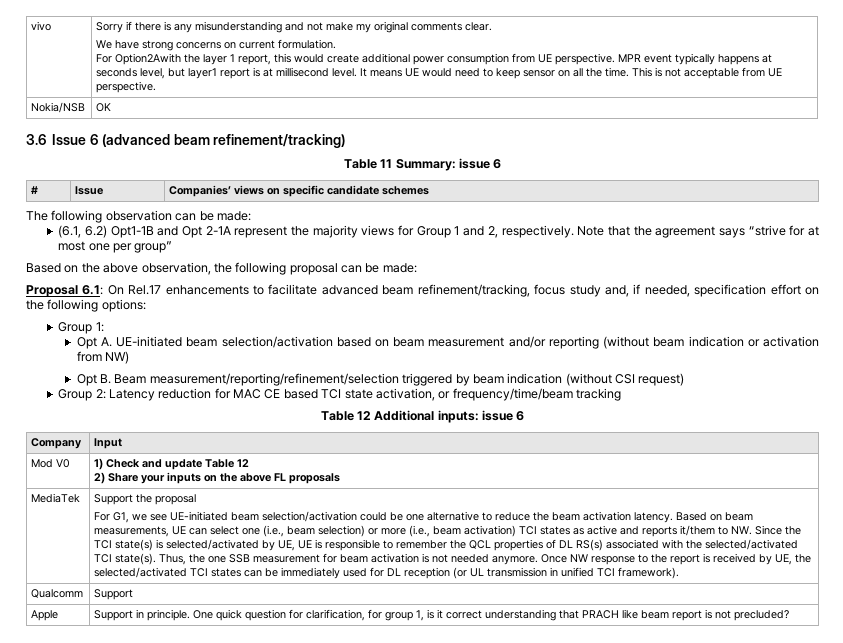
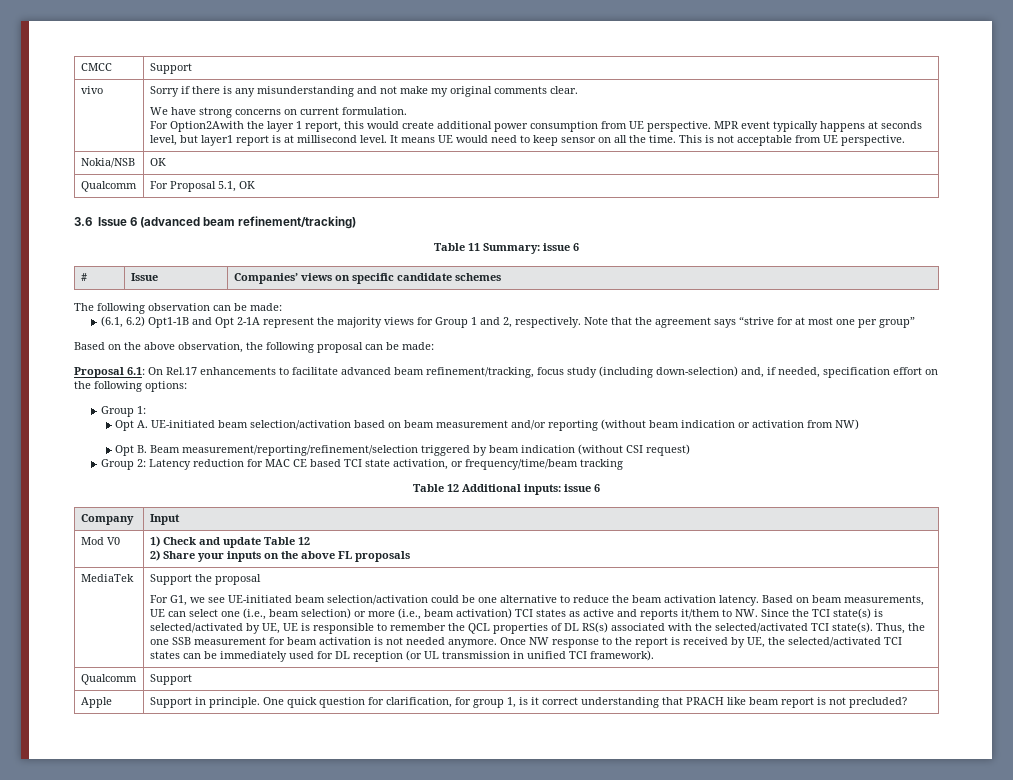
+ CMCC | Support
+ Qualcomm | For Proposal 5.1, OK
- Proposal 6.1: On Rel.17 enhancements to facilitate advanced beam refinement/tracking, focus study and, if needed, specification effort on the following options:
+ Proposal 6.1: On Rel.17 enhancements to facilitate advanced beam refinement/tracking, focus study (including down-selection) and, if needed, specification effort on the following options:

